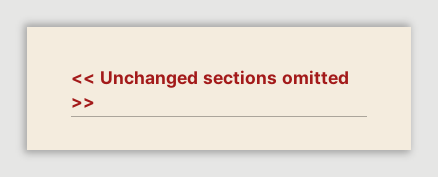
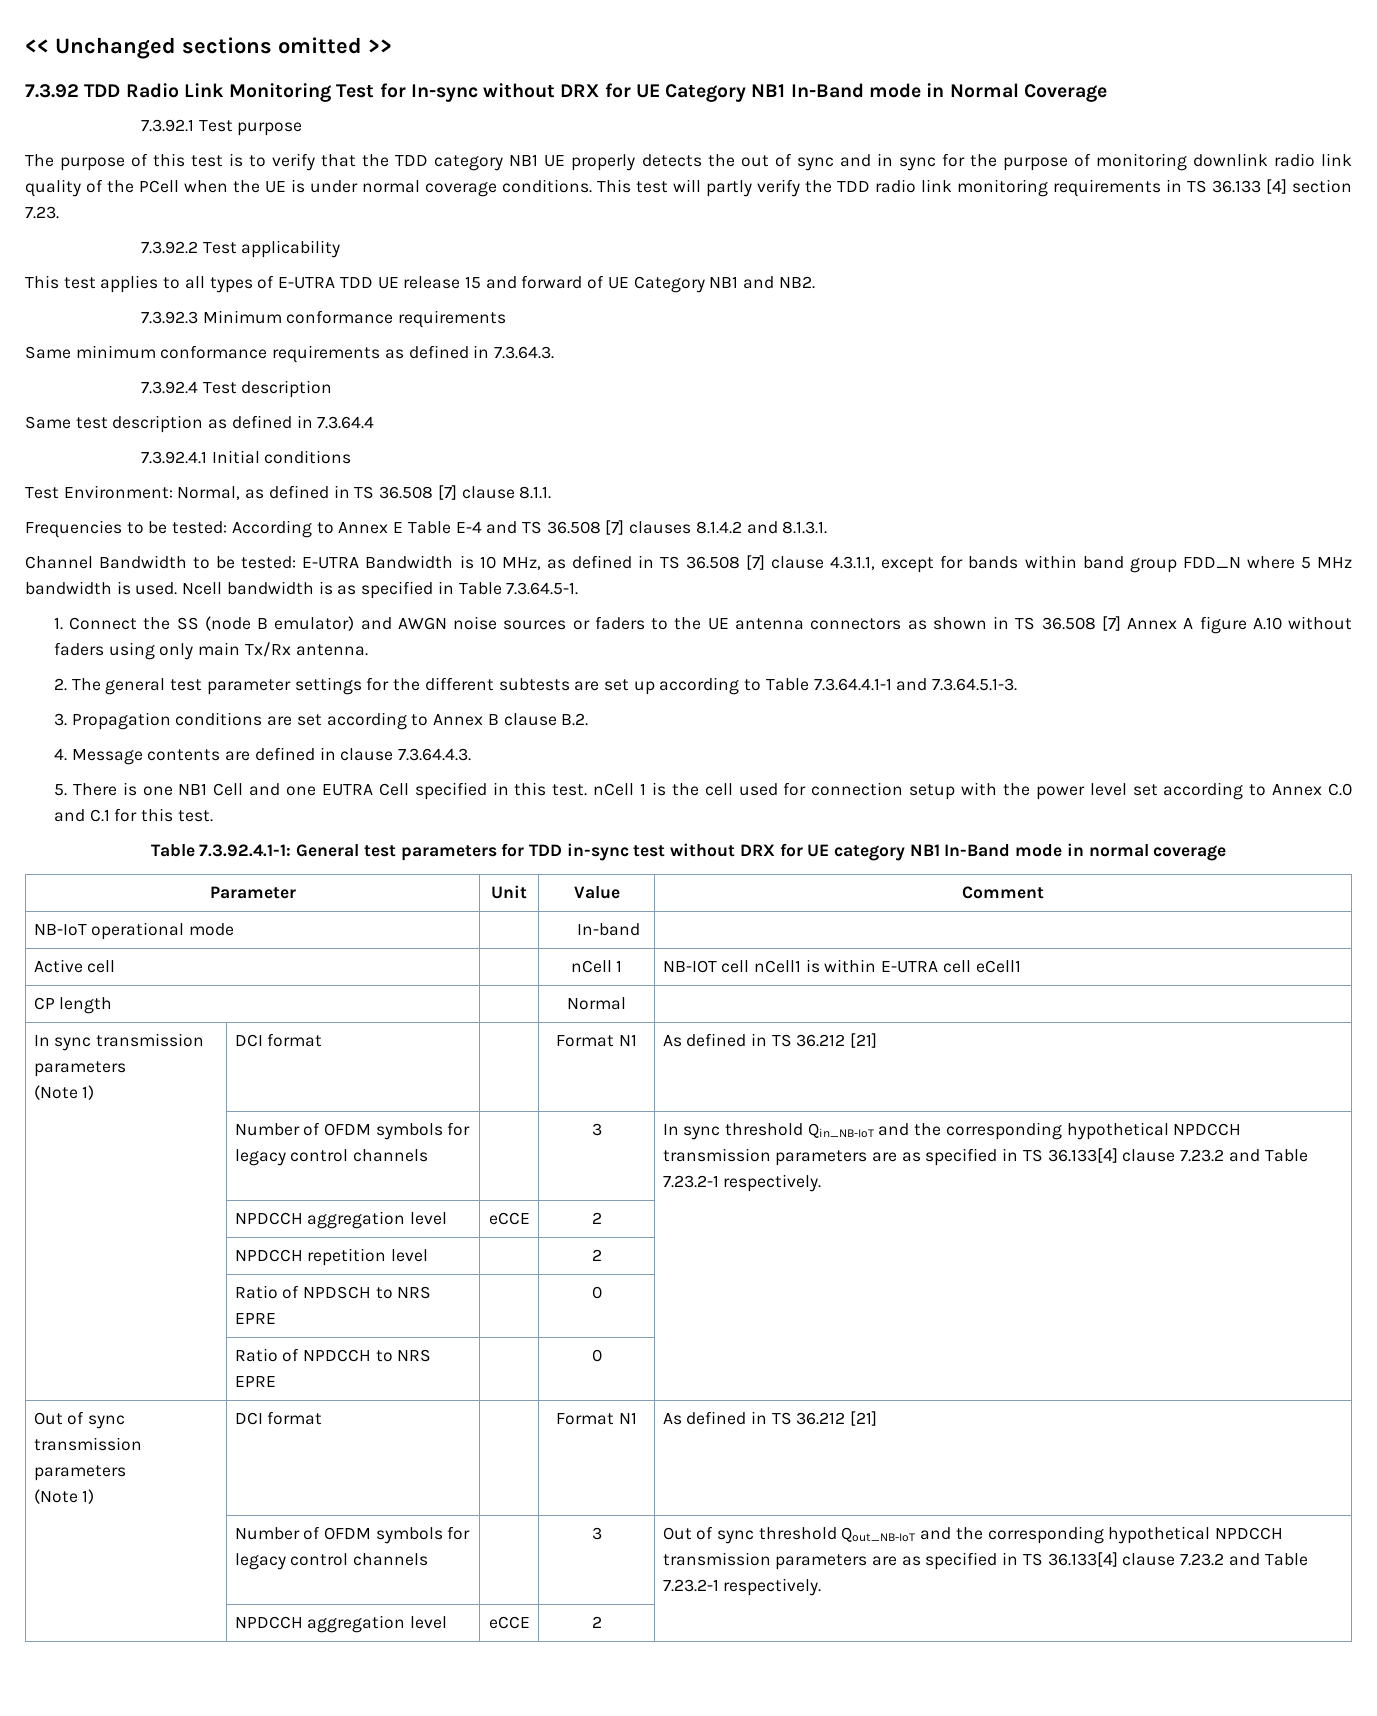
+ 7.3.92 TDD Radio Link Monitoring Test for In-sync without DRX for UE Category NB1 In-Band mode in Normal Coverage
+ 7.3.92.1 Test purpose
+ The purpose of this test is to verify that the TDD category NB1 UE properly detects the out of sync and in sync for the purpose of monitoring downlink radio link quality of the PCell when the UE is under normal coverage conditions. This test will partly verify the TDD radio link monitoring requirements in TS 36.133 [4] section 7.23.
+ 7.3.92.2 Test applicability
+ This test applies to all types of E-UTRA TDD UE release 15 and forward of UE Category NB1 and NB2.
+ 7.3.92.3 Minimum conformance requirements
+ Same minimum conformance requirements as defined in 7.3.64.3.
+ 7.3.92.4 Test description
+ Same test description as defined in 7.3.64.4
+ 7.3.92.4.1 Initial conditions
+ Test Environment: Normal, as defined in TS 36.508 [7] clause 8.1.1.
+ Frequencies to be tested: According to Annex E Table E-4 and TS 36.508 [7] clauses 8.1.4.2 and 8.1.3.1.
+ Channel Bandwidth to be tested: E-UTRA Bandwidth is 10 MHz, as defined in TS 36.508 [7] clause 4.3.1.1, except for bands within band group FDD_N where 5 MHz bandwidth is used. Ncell bandwidth is as specified in Table 7.3.64.5-1.
+ 1. Connect the SS (node B emulator) and AWGN noise sources or faders to the UE antenna connectors as shown in TS 36.508 [7] Annex A figure A.10 without faders using only main Tx/Rx antenna.
+ 2. The general test parameter settings for the different subtests are set up according to Table 7.3.64.4.1-1 and 7.3.64.5.1-3.
+ 3. Propagation conditions are set according to Annex B clause B.2.
+ 4. Message contents are defined in clause 7.3.64.4.3.
+ 5. There is one NB1 Cell and one EUTRA Cell specified in this test. nCell 1 is the cell used for connection setup with the power level set according to Annex C.0 and C.1 for this test.
+ Table 7.3.92.4.1-1: General test parameters for TDD in-sync test without DRX for UE category NB1 In-Band mode in normal coverage
+ Parameter | Unit | Value | Comment
+ NB-IoT operational mode | | In-band |
+ Active cell | | nCell 1 | NB-IOT cell nCell1 is within E-UTRA cell eCell1
+ CP length | | Normal |
+ In sync transmission parameters
+ (Note 1) | DCI format | | Format N1 | As defined in TS 36.212 [21]
+ | Number of OFDM symbols for legacy control channels | | 3 | In sync threshold Qin_NB-IoT and the corresponding hypothetical NPDCCH transmission parameters are as specified in TS 36.133[4] clause 7.23.2 and Table 7.23.2-1 respectively.
+ | NPDCCH aggregation level | eCCE | 2 |
+ | NPDCCH repetition level | | 2 |
+ | Ratio of NPDSCH to NRS EPRE | | 0 |
+ | Ratio of NPDCCH to NRS EPRE | | 0 |
+ Out of sync transmission parameters
+ (Note 1) | DCI format | | Format N1 | As defined in TS 36.212 [21]
+ | Number of OFDM symbols for legacy control channels | | 3 | Out of sync threshold Qout_NB-IoT and the corresponding hypothetical NPDCCH transmission parameters are as specified in TS 36.133[4] clause 7.23.2 and Table 7.23.2-1 respectively.
+ | NPDCCH aggregation level | eCCE | 2 |

